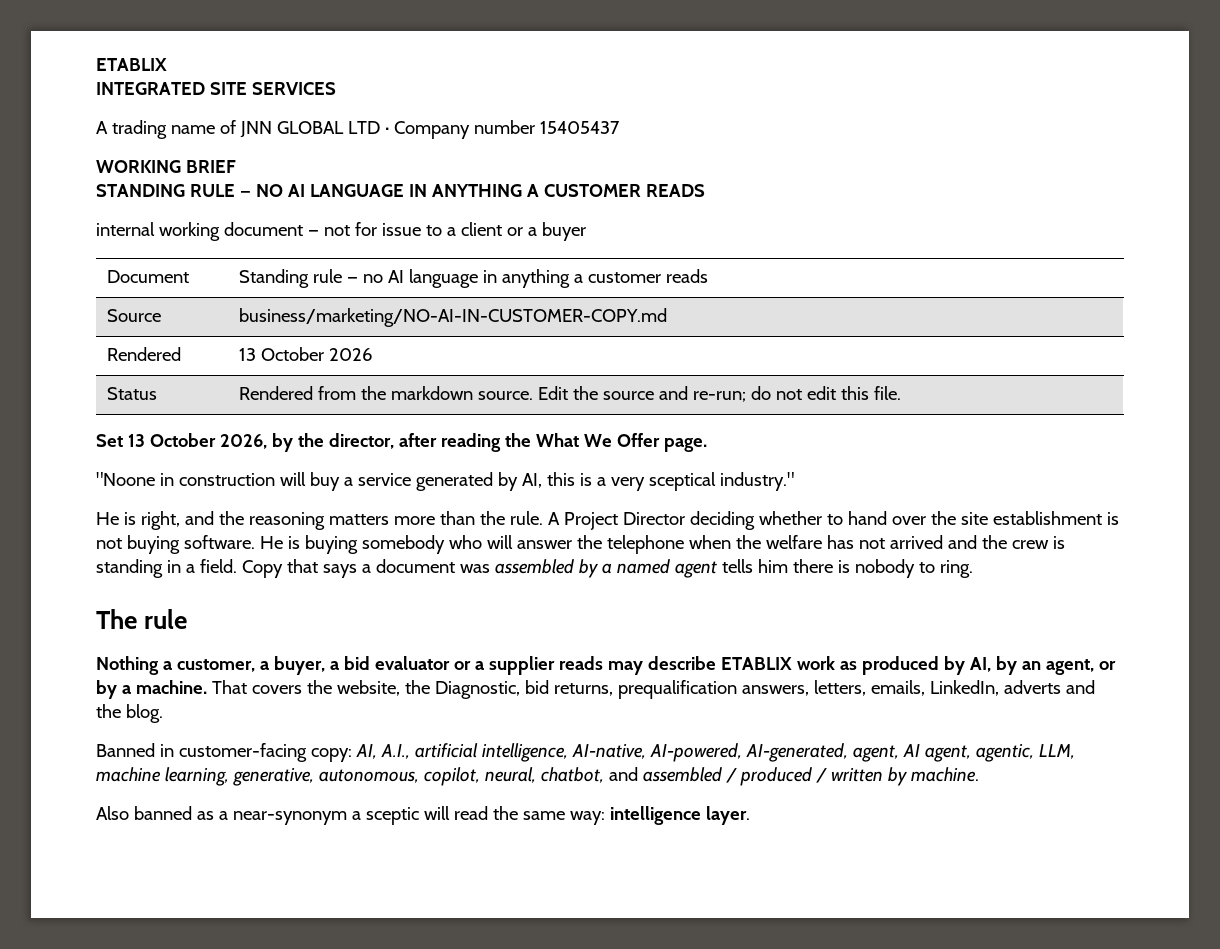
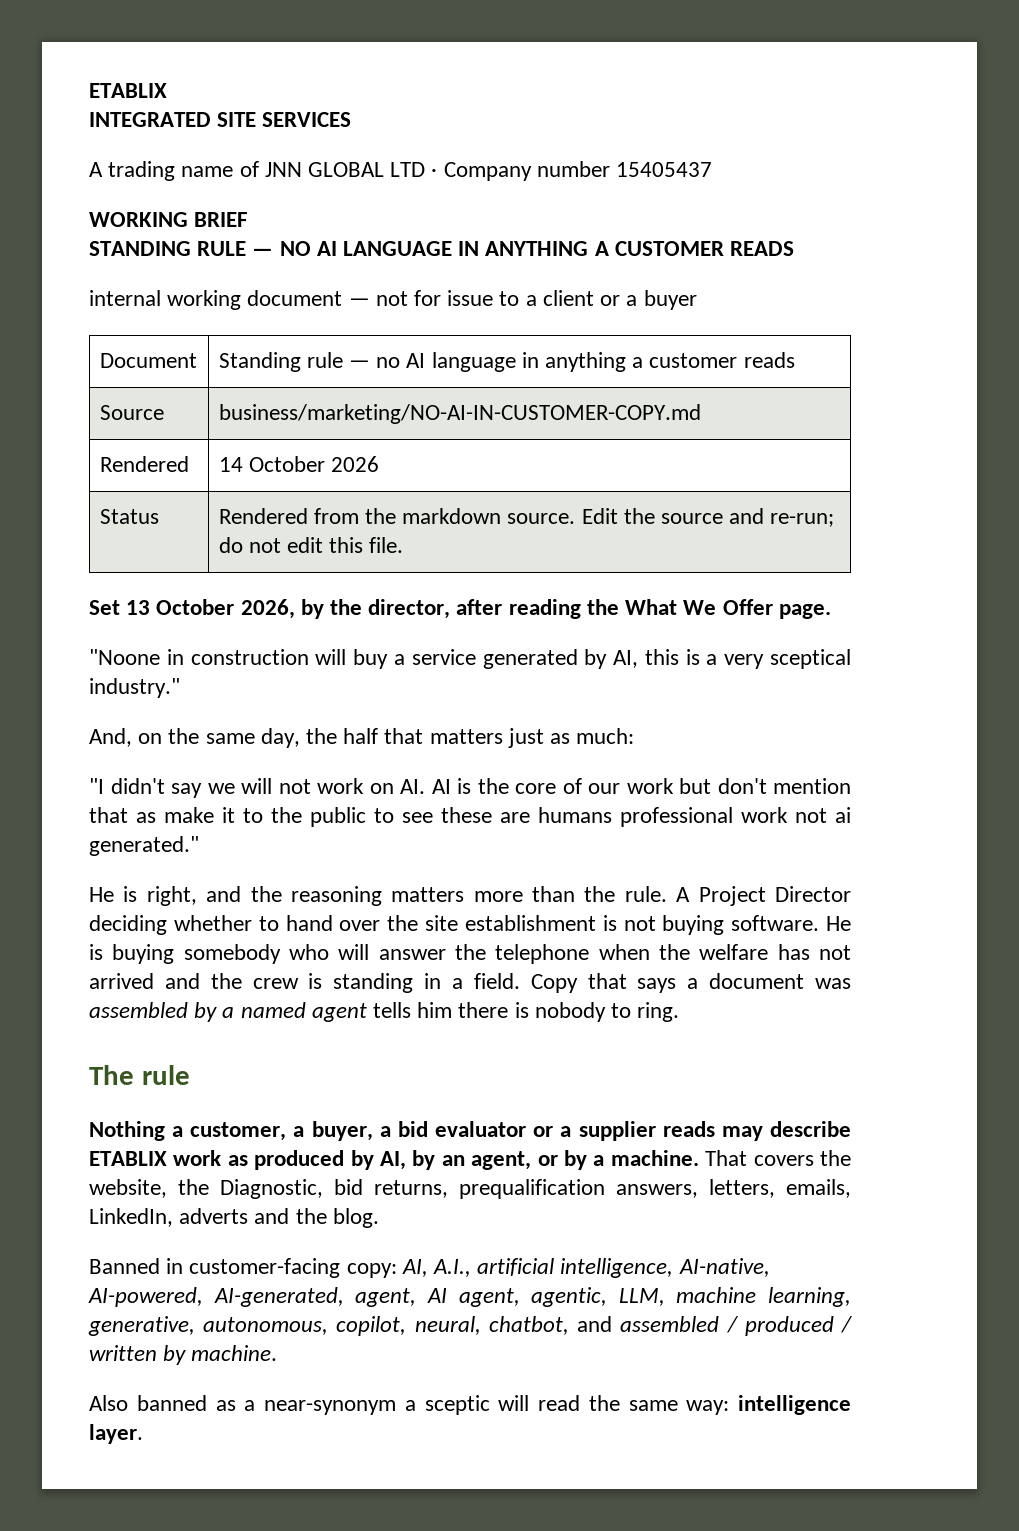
- Rendered | 13 October 2026
+ Rendered | 14 October 2026
+ And, on the same day, the half that matters just as much:
+ "I didn't say we will not work on AI. AI is the core of our work but don't mention that as make it to the public to see these are humans professional work not ai generated."

